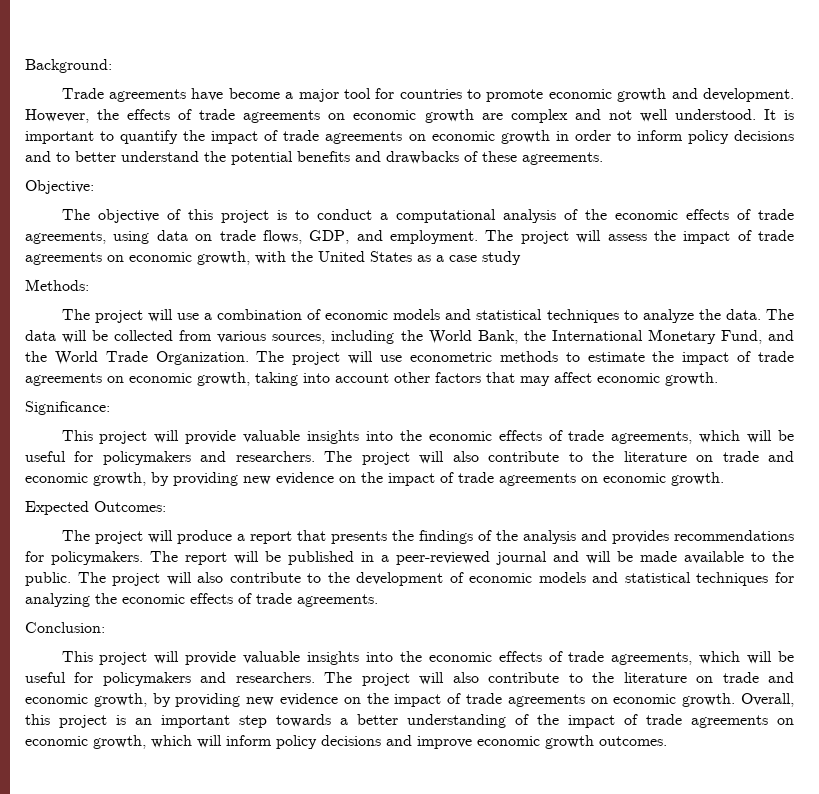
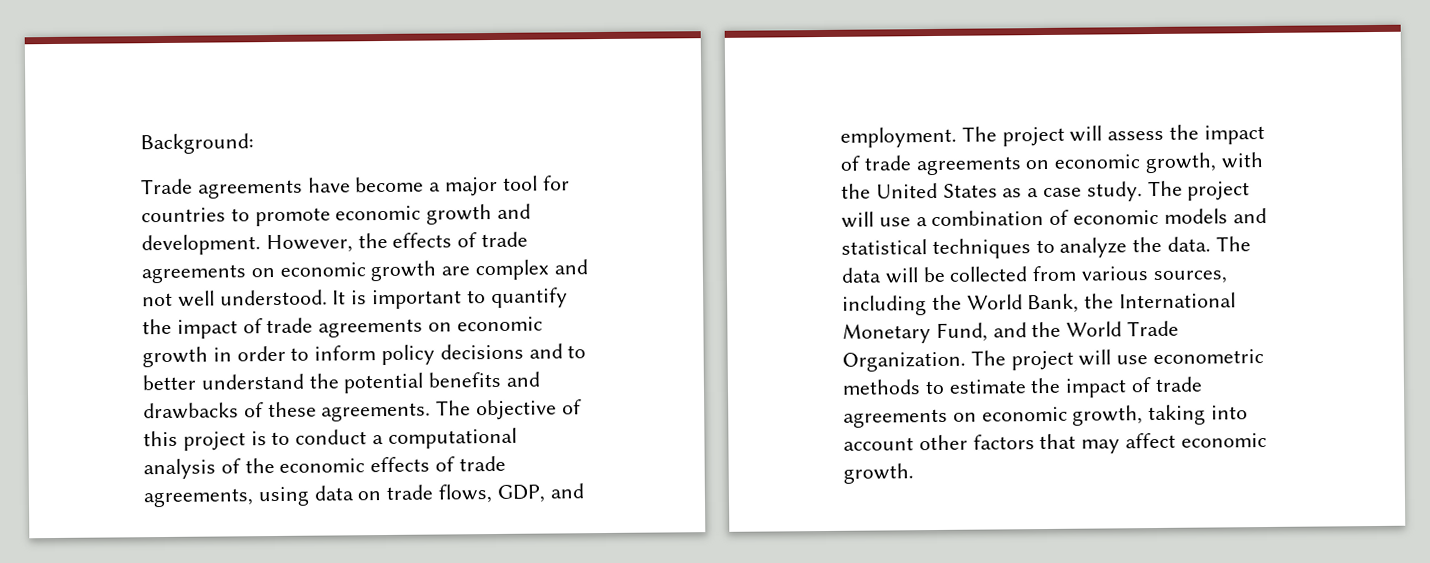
- It is important to quantify the impact of trade agreements on economic growth in order to inform policy decisions and to better understand the potential benefits and drawbacks of these agreements.
- Objective:
- The objective of this project is to conduct a computational analysis of the economic effects of trade agreements, using data on trade flows, GDP, and employment.
+ It is important to quantify the impact of trade agreements on economic growth in order to inform policy decisions and to better understand the potential benefits and drawbacks of these agreements. The objective of this project is to conduct a computational analysis of the economic effects of trade agreements, using data on trade flows, GDP, and employment.
- The project will assess the impact of trade agreements on economic growth, with the United States as a case study
- Methods:
- The project will use a combination of economic models and statistical techniques to analyze the data.
+ The project will assess the impact of trade agreements on economic growth, with the United States as a case study. The project will use a combination of economic models and statistical techniques to analyze the data.
- Significance:
- This project will provide valuable insights into the economic effects of trade agreements, which will be useful for policymakers and researchers. The project will also contribute to the literature on trade and economic growth, by providing new evidence on the impact of trade agreements on economic growth.
- Expected Outcomes:
- The project will produce a report that presents the findings of the analysis and provides recommendations for policymakers. The report will be published in a peer-reviewed journal and will be made available to the public. The project will also contribute to the development of economic models and statistical techniques for analyzing the economic effects of trade agreements.
- Conclusion:
- This project will provide valuable insights into the economic effects of trade agreements, which will be useful for policymakers and researchers. The project will also contribute to the literature on trade and economic growth, by providing new evidence on the impact of trade agreements on economic growth. Overall, this project is an important step towards a better understanding of the impact of trade agreements on economic growth, which will inform policy decisions and improve economic growth outcomes.

